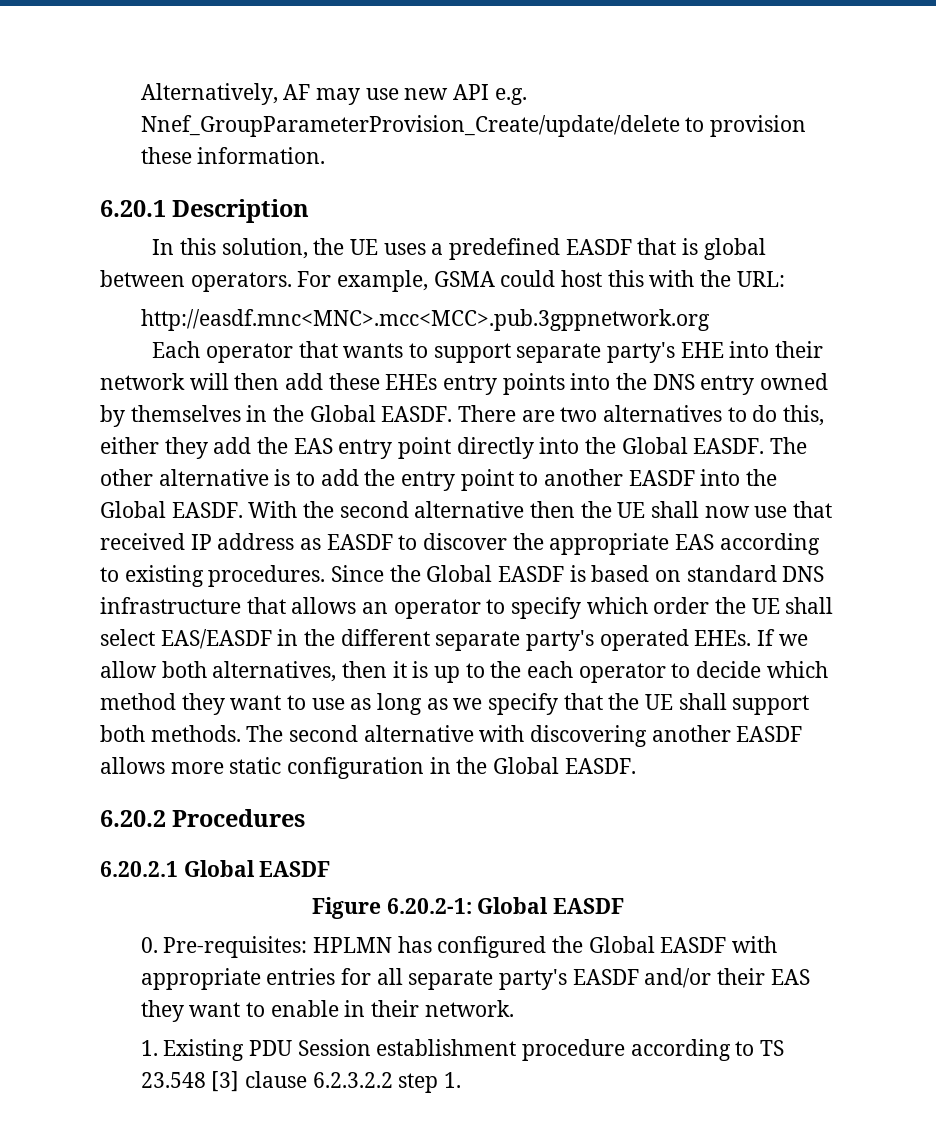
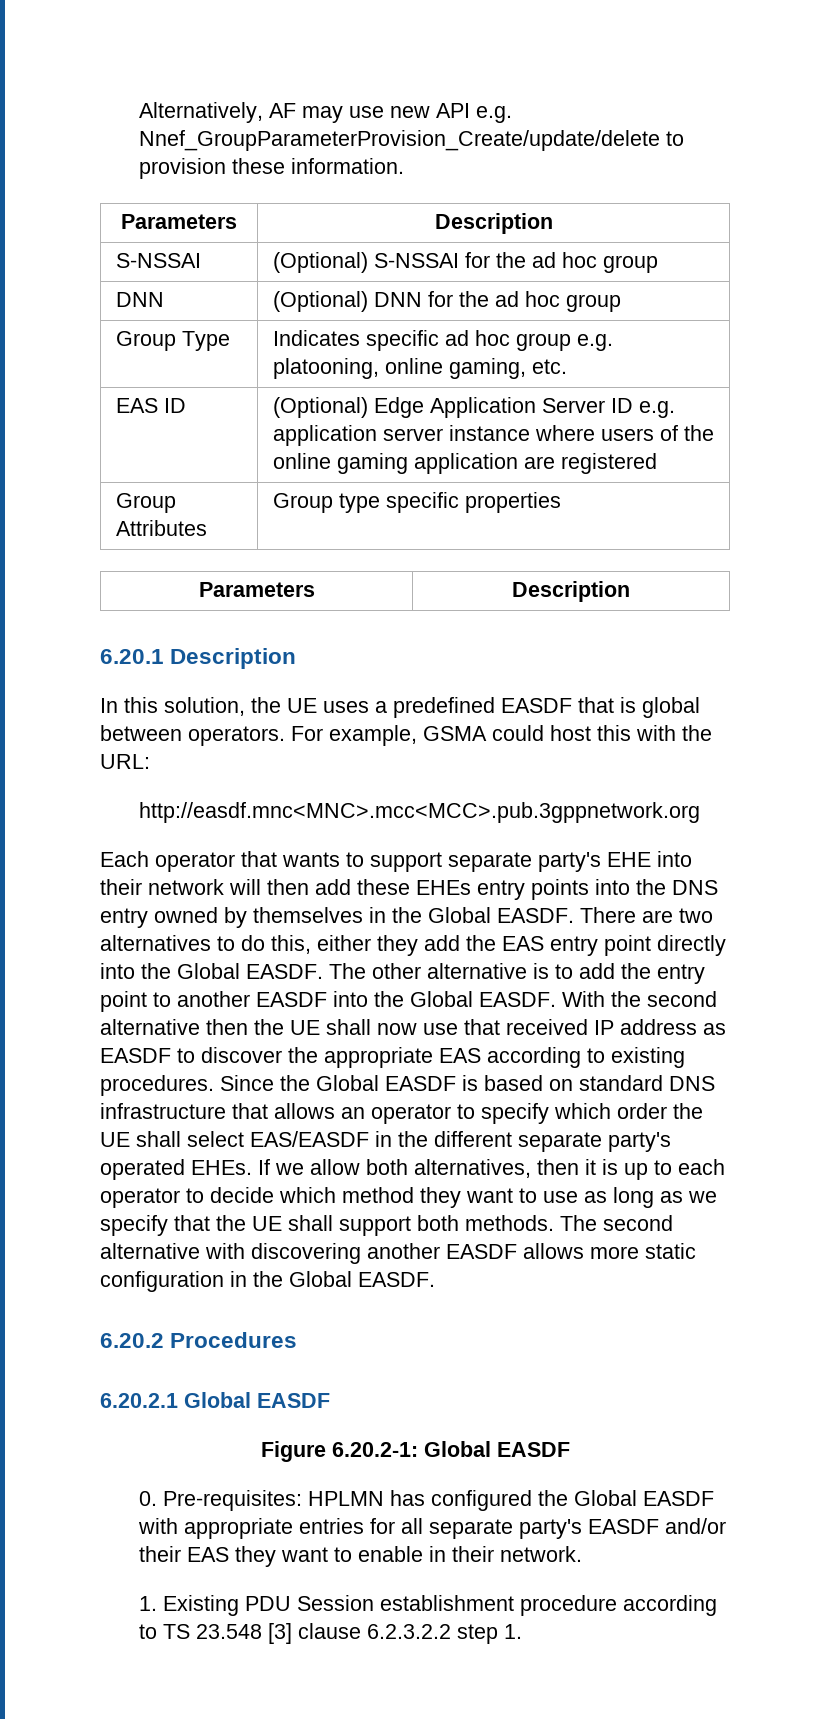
  Alternatively, AF may use new API e.g. Nnef_GroupParameterProvision_Create/update/delete to provision these information.
+ Parameters | Description
+ S-NSSAI | (Optional) S-NSSAI for the ad hoc group
+ DNN | (Optional) DNN for the ad hoc group
+ Group Type | Indicates specific ad hoc group e.g. platooning, online gaming, etc.
+ EAS ID | (Optional) Edge Application Server ID e.g. application server instance where users of the online gaming application are registered
+ Group Attributes | Group type specific properties
+ Parameters | Description
- If we allow both alternatives, then it is up to the each operator to decide which method they want to use as long as we specify that the UE shall support both methods.
+ If we allow both alternatives, then it is up to each operator to decide which method they want to use as long as we specify that the UE shall support both methods.

